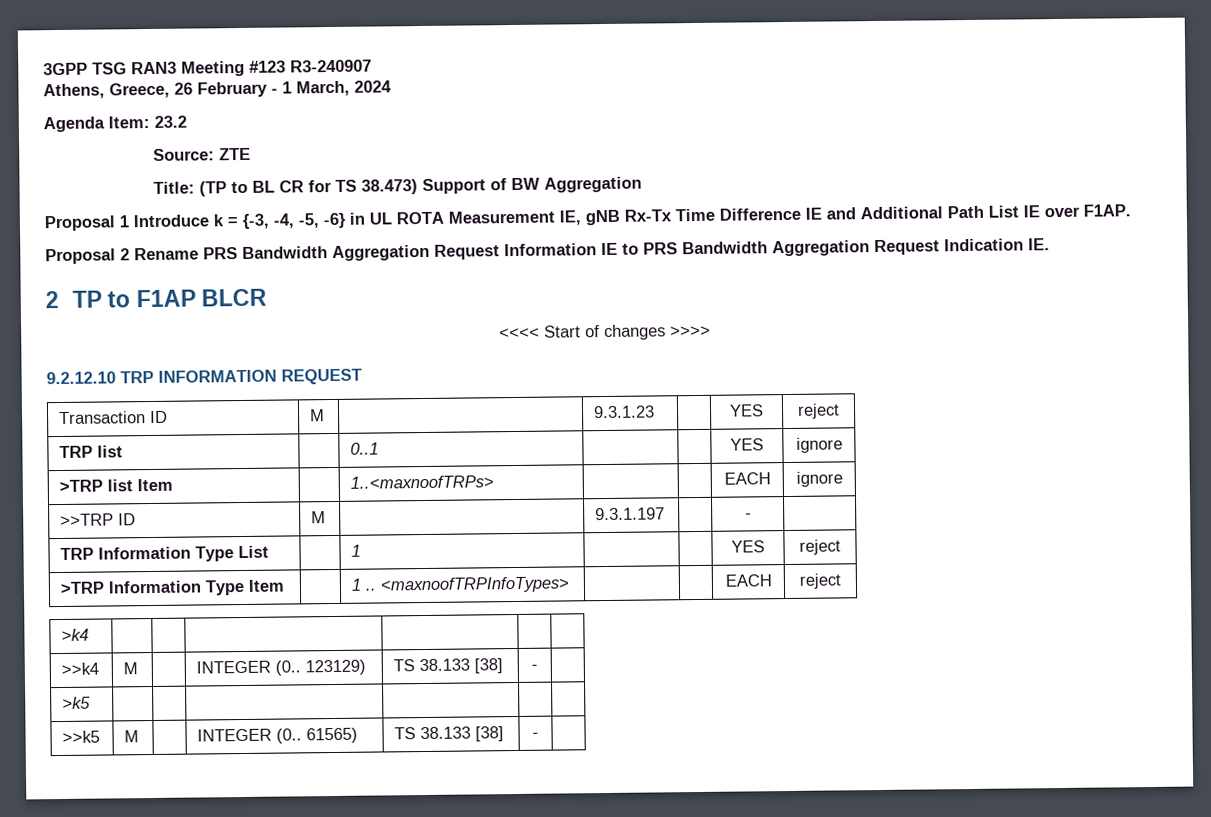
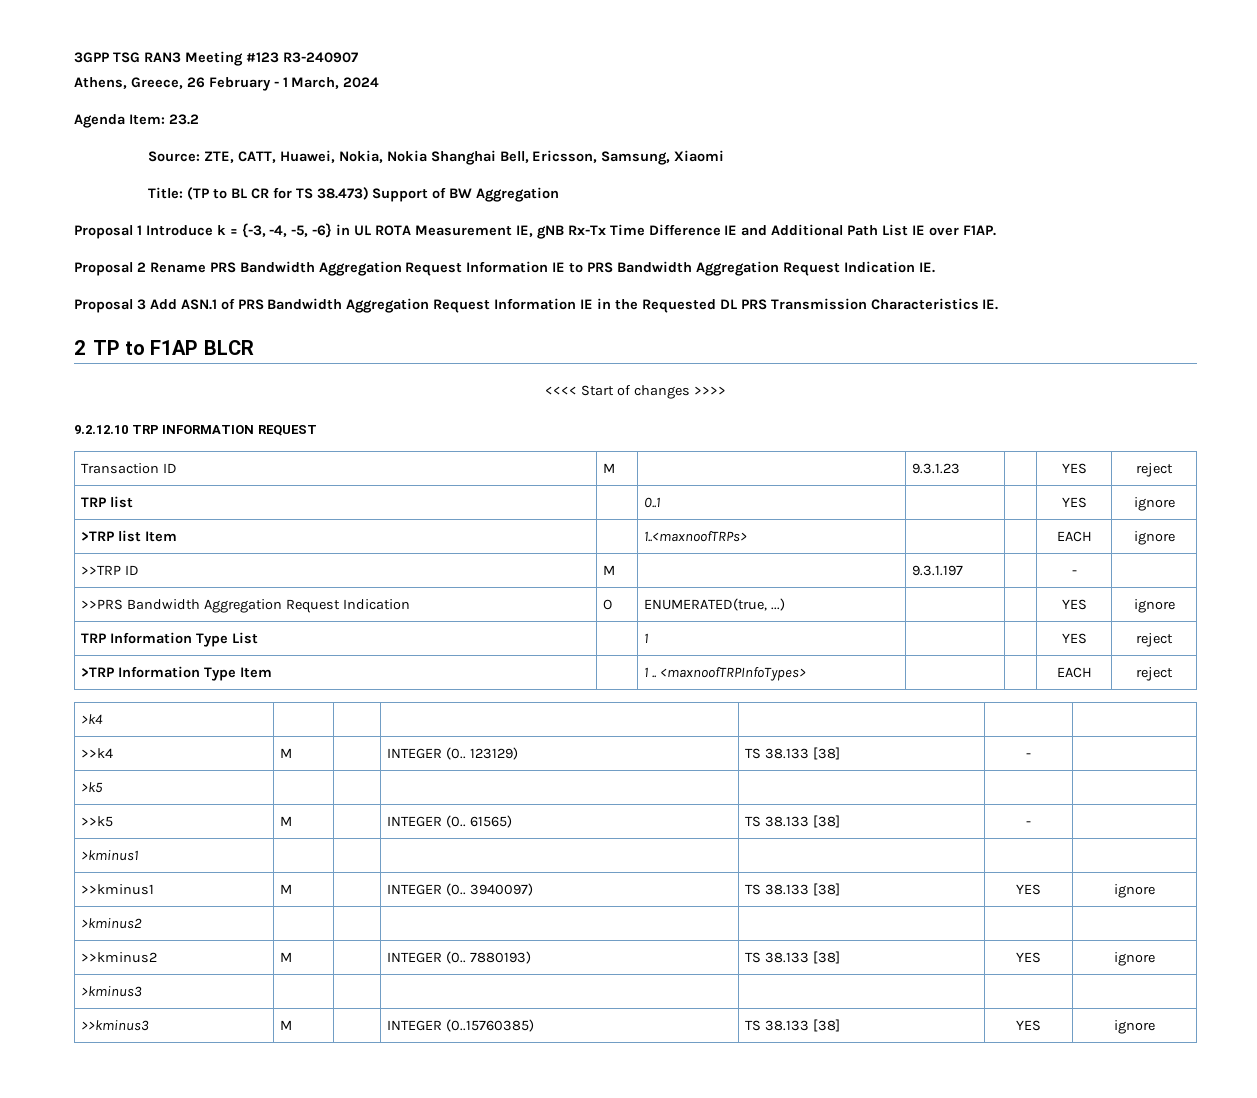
- Source: ZTE
+ Source: ZTE, CATT, Huawei, Nokia, Nokia Shanghai Bell, Ericsson, Samsung, Xiaomi
+ Proposal 3 Add ASN.1 of PRS Bandwidth Aggregation Request Information IE in the Requested DL PRS Transmission Characteristics IE.
+ >>PRS Bandwidth Aggregation Request Indication | O | ENUMERATED(true, ...) | | | YES | ignore
+ >kminus1 | | | | | |
+ >>kminus1 | M | | INTEGER (0.. 3940097) | TS 38.133 [38] | YES | ignore
+ >kminus2 | | | | | |
+ >>kminus2 | M | | INTEGER (0.. 7880193) | TS 38.133 [38] | YES | ignore
+ >kminus3 | | | | | |
+ >>kminus3 | M | | INTEGER (0..15760385) | TS 38.133 [38] | YES | ignore

